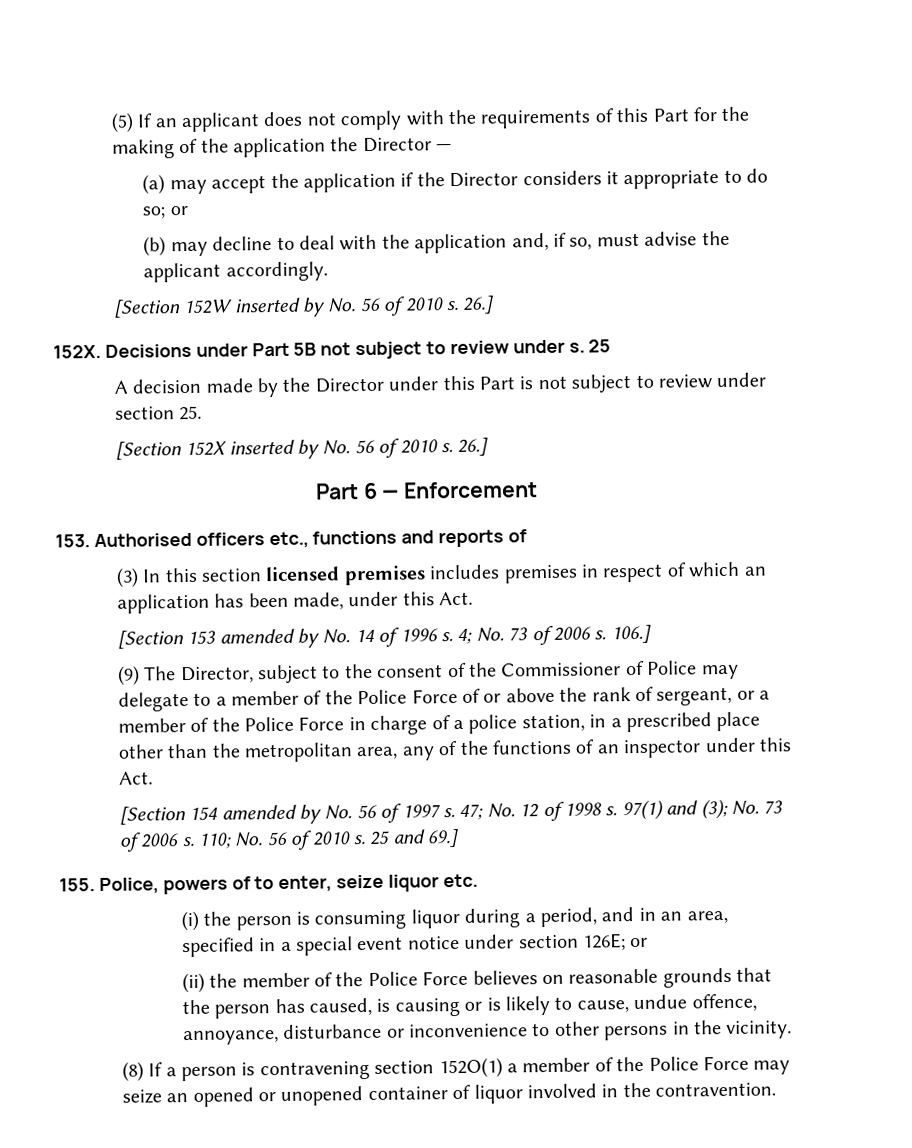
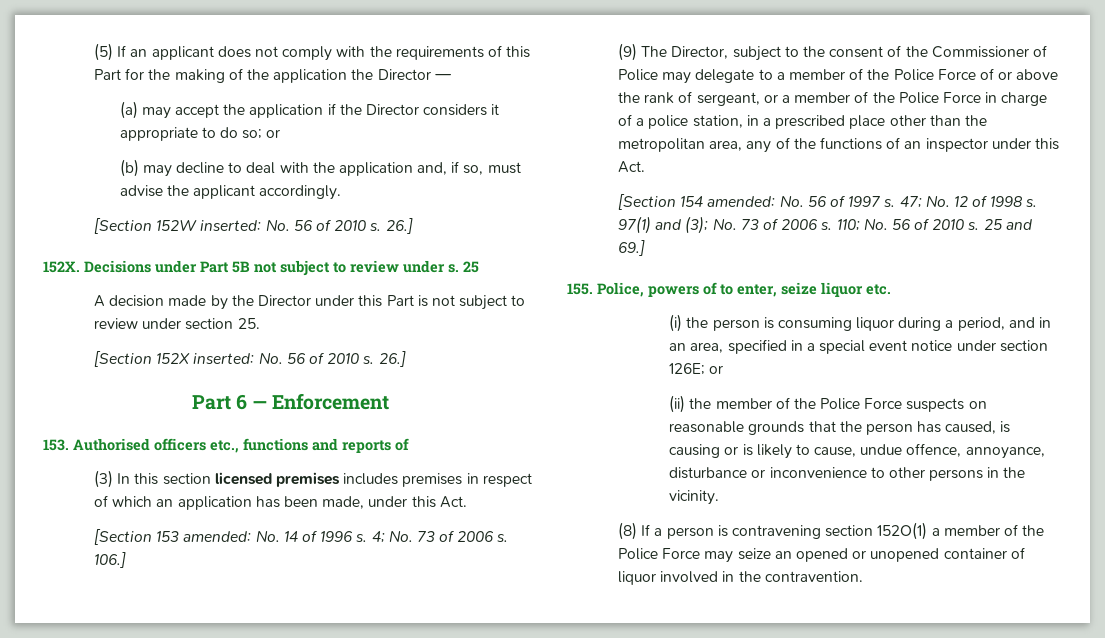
- [Section 152W inserted by No. 56 of 2010 s.
+ [Section 152W inserted: No. 56 of 2010 s.
- [Section 152X inserted by No. 56 of 2010 s.
+ [Section 152X inserted: No. 56 of 2010 s.
- [Section 153 amended by No. 14 of 1996 s.
+ [Section 153 amended: No. 14 of 1996 s.
- [Section 154 amended by No. 56 of 1997 s.
+ [Section 154 amended: No. 56 of 1997 s.
- (ii) the member of the Police Force believes on reasonable grounds that the person has caused, is causing or is likely to cause, undue offence, annoyance, disturbance or inconvenience to other persons in the vicinity.
+ (ii) the member of the Police Force suspects on reasonable grounds that the person has caused, is causing or is likely to cause, undue offence, annoyance, disturbance or inconvenience to other persons in the vicinity.

